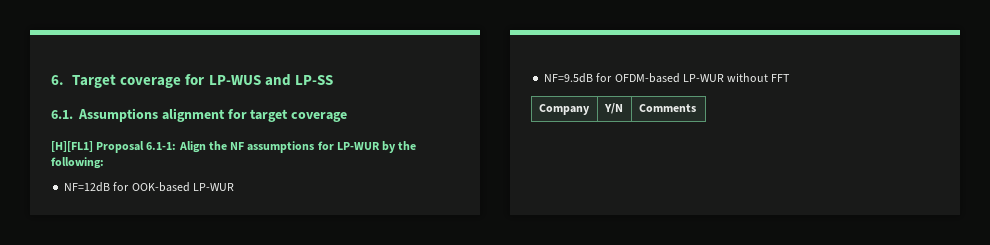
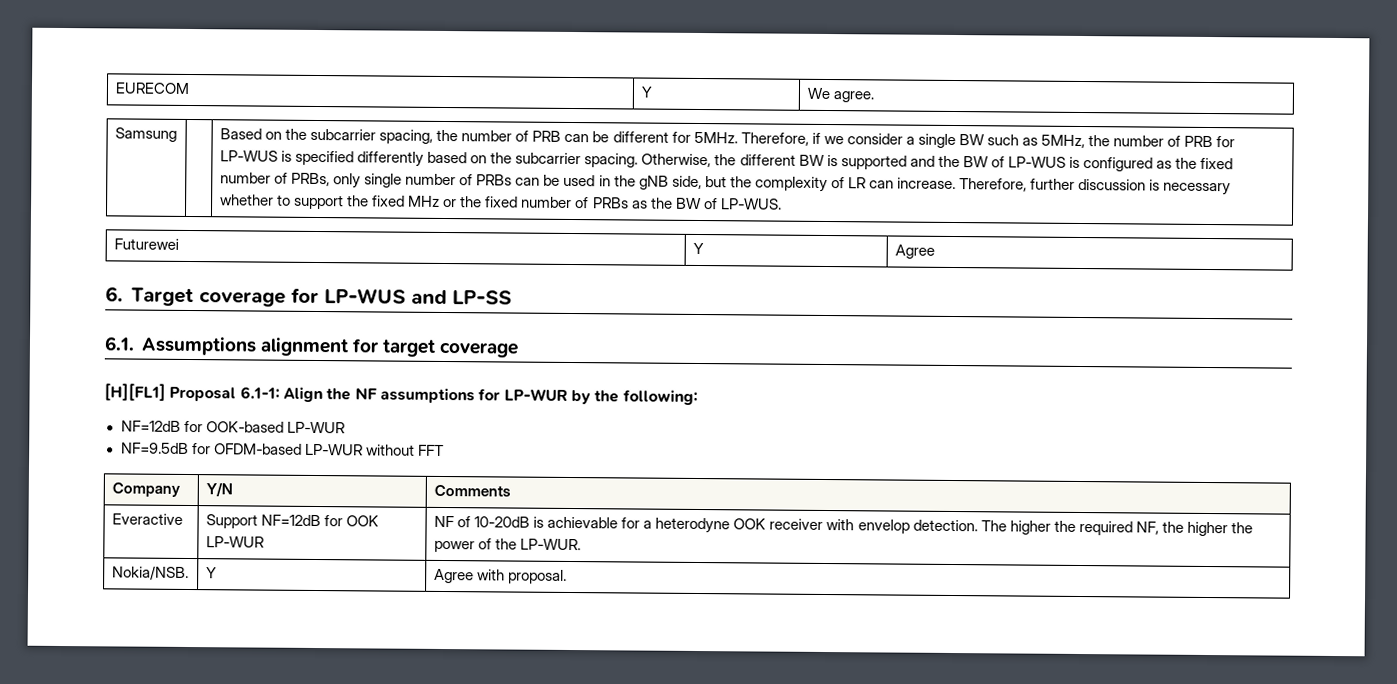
+ EURECOM | Y | We agree.
+ Samsung | | Based on the subcarrier spacing, the number of PRB can be different for 5MHz. Therefore, if we consider a single BW such as 5MHz, the number of PRB for LP-WUS is specified differently based on the subcarrier spacing. Otherwise, the different BW is supported and the BW of LP-WUS is configured as the fixed number of PRBs, only single number of PRBs can be used in the gNB side, but the complexity of LR can increase. Therefore, further discussion is necessary whether to support the fixed MHz or the fixed number of PRBs as the BW of LP-WUS.
+ Futurewei | Y | Agree
+ Everactive | Support NF=12dB for OOK LP-WUR | NF of 10-20dB is achievable for a heterodyne OOK receiver with envelop detection. The higher the required NF, the higher the power of the LP-WUR.
+ Nokia/NSB. | Y | Agree with proposal.

